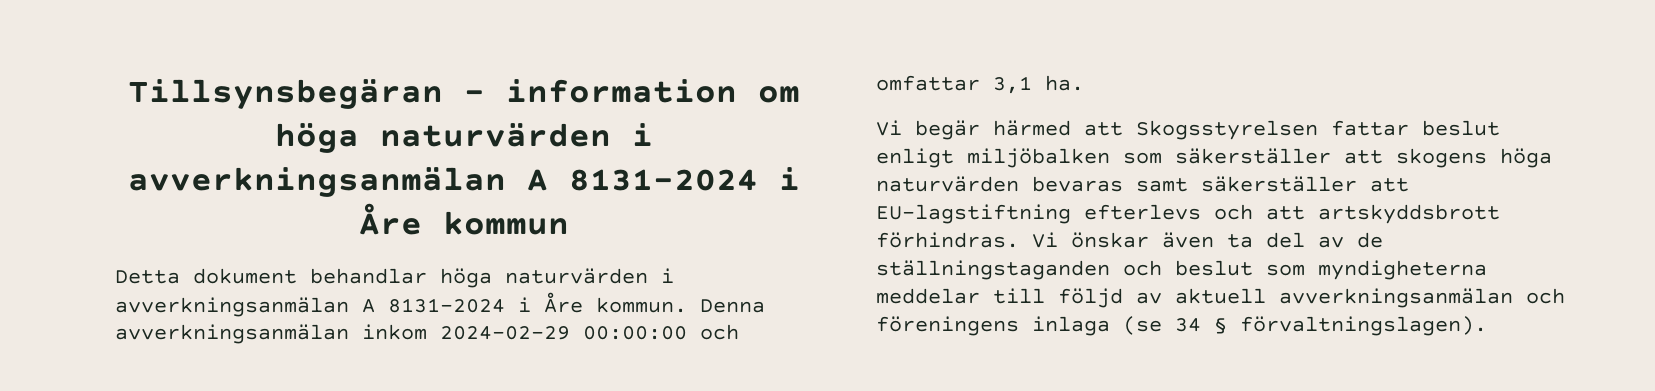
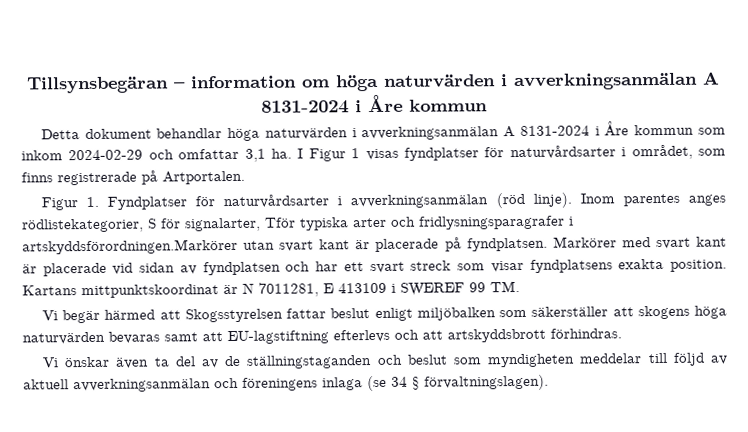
- Detta dokument behandlar höga naturvärden i avverkningsanmälan A 8131-2024 i Åre kommun. Denna avverkningsanmälan inkom 2024-02-29 00:00:00 och omfattar 3,1 ha.
+ Detta dokument behandlar höga naturvärden i avverkningsanmälan A 8131-2024 i Åre kommun som inkom 2024-02-29 och omfattar 3,1 ha. I Figur 1 visas fyndplatser för naturvårdsarter i området, som finns registrerade på Artportalen.
+ Figur 1. Fyndplatser för naturvårdsarter i avverkningsanmälan (röd linje). Inom parentes anges rödlistekategorier, S för signalarter, Tför typiska arter och fridlysningsparagrafer i artskyddsförordningen.Markörer utan svart kant är placerade på fyndplatsen. Markörer med svart kant är placerade vid sidan av fyndplatsen och har ett svart streck som visar fyndplatsens exakta position. Kartans mittpunktskoordinat är N 7011281, E 413109 i SWEREF 99 TM.
- Vi begär härmed att Skogsstyrelsen fattar beslut enligt miljöbalken som säkerställer att skogens höga naturvärden bevaras samt säkerställer att EU-lagstiftning efterlevs och att artskyddsbrott förhindras. Vi önskar även ta del av de ställningstaganden och beslut som myndigheterna meddelar till följd av aktuell avverkningsanmälan och föreningens inlaga (se 34 § förvaltningslagen).
+ Vi begär härmed att Skogsstyrelsen fattar beslut enligt miljöbalken som säkerställer att skogens höga naturvärden bevaras samt att EU-lagstiftning efterlevs och att artskyddsbrott förhindras.
+ Vi önskar även ta del av de ställningstaganden och beslut som myndigheten meddelar till följd av aktuell avverkningsanmälan och föreningens inlaga (se 34 § förvaltningslagen).

